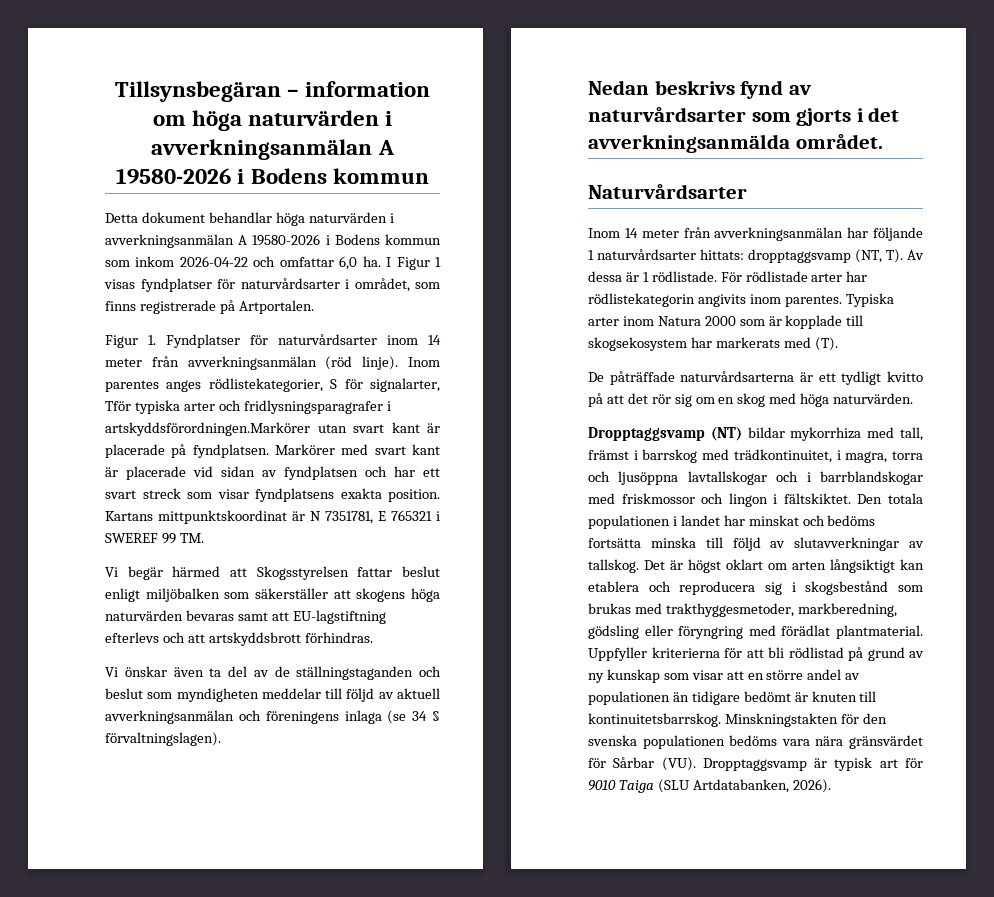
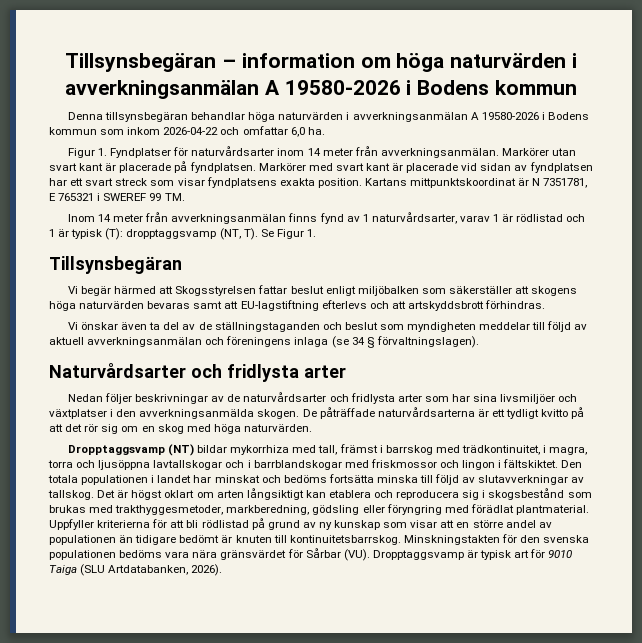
- Detta dokument behandlar höga naturvärden i avverkningsanmälan A 19580-2026 i Bodens kommun som inkom 2026-04-22 och omfattar 6,0 ha. I Figur 1 visas fyndplatser för naturvårdsarter i området, som finns registrerade på Artportalen.
+ Denna tillsynsbegäran behandlar höga naturvärden i avverkningsanmälan A 19580-2026 i Bodens kommun som inkom 2026-04-22 och omfattar 6,0 ha.
- Figur 1. Fyndplatser för naturvårdsarter inom 14 meter från avverkningsanmälan (röd linje). Inom parentes anges rödlistekategorier, S för signalarter, Tför typiska arter och fridlysningsparagrafer i artskyddsförordningen.Markörer utan svart kant är placerade på fyndplatsen.
+ Figur 1. Fyndplatser för naturvårdsarter inom 14 meter från avverkningsanmälan. Markörer utan svart kant är placerade på fyndplatsen.
- Markörer med svart kant är placerade vid sidan av fyndplatsen och har ett svart streck som visar fyndplatsens exakta position.
+ Markörer med svart kant är placerade vid sidan av fyndplatsen har ett svart streck som visar fyndplatsens exakta position.
+ Inom 14 meter från avverkningsanmälan finns fynd av 1 naturvårdsarter, varav 1 är rödlistad och 1 är typisk (T): dropptaggsvamp (NT, T). Se Figur 1.
+ Tillsynsbegäran
- Nedan beskrivs fynd av naturvårdsarter som gjorts i det avverkningsanmälda området.
- Naturvårdsarter
- Inom 14 meter från avverkningsanmälan har följande 1 naturvårdsarter hittats: dropptaggsvamp (NT, T). Av dessa är 1 rödlistade. För rödlistade arter har rödlistekategorin angivits inom parentes. Typiska arter inom Natura 2000 som är kopplade till skogsekosystem har markerats med (T).
- De påträffade naturvårdsarterna är ett tydligt kvitto på att det rör sig om en skog med höga naturvärden.
+ Naturvårdsarter och fridlysta arter
+ Nedan följer beskrivningar av de naturvårdsarter och fridlysta arter som har sina livsmiljöer och växtplatser i den avverkningsanmälda skogen. De påträffade naturvårdsarterna är ett tydligt kvitto på att det rör sig om en skog med höga naturvärden.

